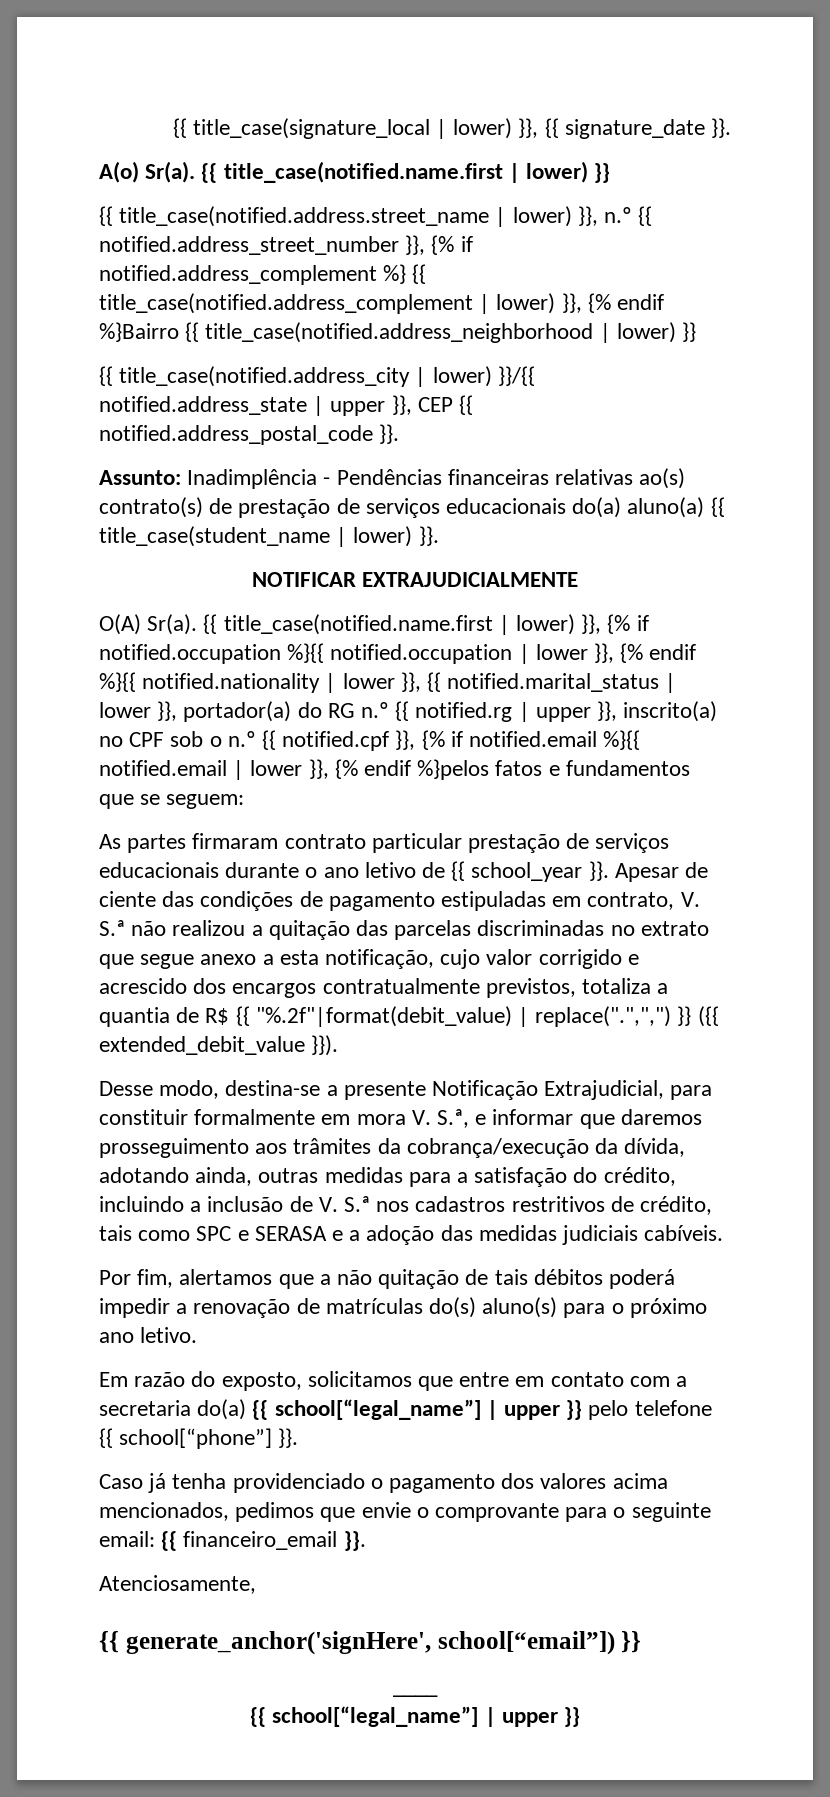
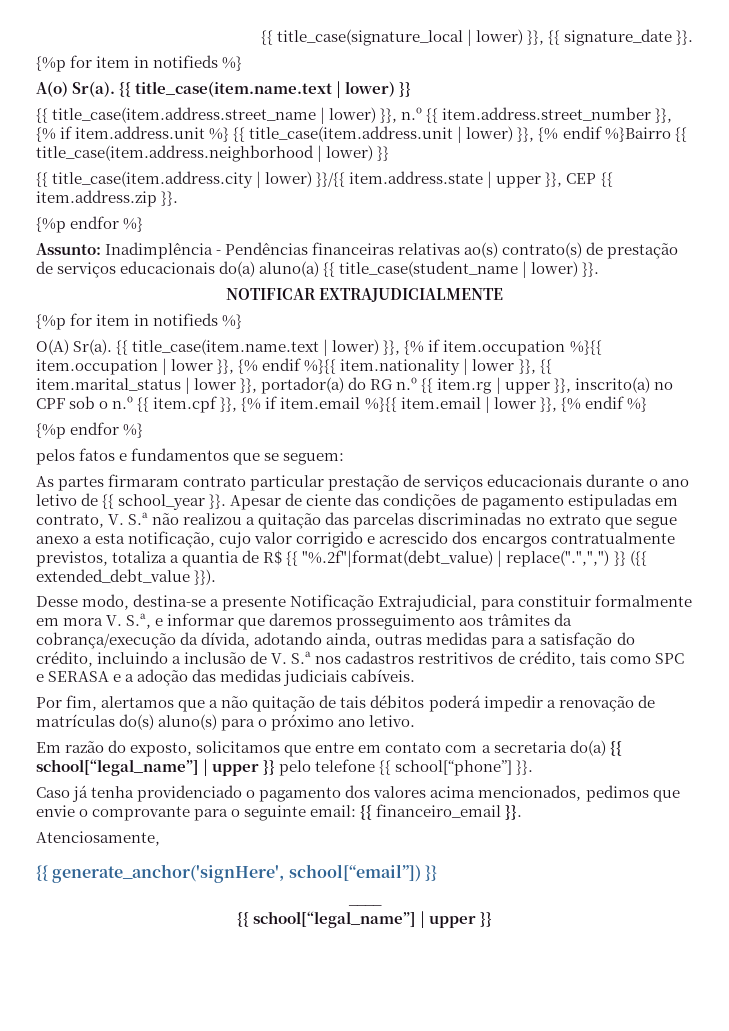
  {{ title_case(signature_local | lower) }}, {{ signature_date }}.
+ {%p for item in notifieds %}
- {{ title_case(notified.name.first | lower) }}
- {{ title_case(notified.address.street_name | lower) }}, n.º {{ notified.address_street_number }}, {% if notified.address_complement %} {{ title_case(notified.address_complement | lower) }}, {% endif %}Bairro {{ title_case(notified.address_neighborhood | lower) }}
- {{ title_case(notified.address_city | lower) }}/{{ notified.address_state | upper }}, CEP {{ notified.address_postal_code }}.
+ {{ title_case(item.name.text | lower) }}
+ {{ title_case(item.address.street_name | lower) }}, n.º {{ item.address.street_number }}, {% if item.address.unit %} {{ title_case(item.address.unit | lower) }}, {% endif %}Bairro {{ title_case(item.address.neighborhood | lower) }}
+ {{ title_case(item.address.city | lower) }}/{{ item.address.state | upper }}, CEP {{ item.address.zip }}.
+ {%p endfor %}
  NOTIFICAR EXTRAJUDICIALMENTE
+ {%p for item in notifieds %}
- {{ title_case(notified.name.first | lower) }}, {% if notified.occupation %}{{ notified.occupation | lower }}, {% endif %}{{ notified.nationality | lower }}, {{ notified.marital_status | lower }}, portador(a) do RG n.º {{ notified.rg | upper }}, inscrito(a) no CPF sob o n.º {{ notified.cpf }}, {% if notified.email %}{{ notified.email | lower }}, {% endif %}pelos fatos e fundamentos que se seguem:
+ {{ title_case(item.name.text | lower) }}, {% if item.occupation %}{{ item.occupation | lower }}, {% endif %}{{ item.nationality | lower }}, {{ item.marital_status | lower }}, portador(a) do RG n.º {{ item.rg | upper }}, inscrito(a) no CPF sob o n.º {{ item.cpf }}, {% if item.email %}{{ item.email | lower }}, {% endif %}
+ {%p endfor %}
+ pelos fatos e fundamentos que se seguem:
- Apesar de ciente das condições de pagamento estipuladas em contrato, V. S.ª não realizou a quitação das parcelas discriminadas no extrato que segue anexo a esta notificação, cujo valor corrigido e acrescido dos encargos contratualmente previstos, totaliza a quantia de R$ {{ "%.2f"|format(debit_value) | replace(".",",") }} ({{ extended_debit_value }}).
+ Apesar de ciente das condições de pagamento estipuladas em contrato, V. S.ª não realizou a quitação das parcelas discriminadas no extrato que segue anexo a esta notificação, cujo valor corrigido e acrescido dos encargos contratualmente previstos, totaliza a quantia de R$ {{ "%.2f"|format(debt_value) | replace(".",",") }} ({{ extended_debt_value }}).

